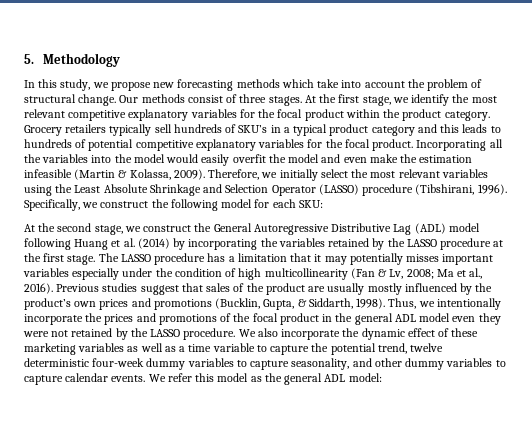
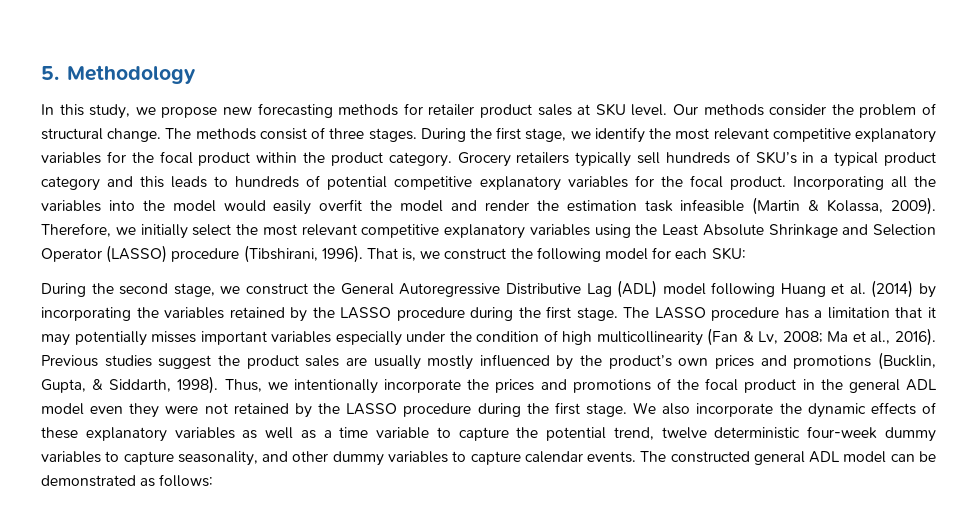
- In this study, we propose new forecasting methods which take into account the problem of structural change.
+ In this study, we propose new forecasting methods for retailer product sales at SKU level. Our methods consider the problem of structural change.
- Our methods consist of three stages.
+ The methods consist of three stages.
- At the first stage, we identify the most relevant competitive explanatory variables for the focal product within the product category.
+ During the first stage, we identify the most relevant competitive explanatory variables for the focal product within the product category.
- Incorporating all the variables into the model would easily overfit the model and even make the estimation infeasible (Martin & Kolassa, 2009).
+ Incorporating all the variables into the model would easily overfit the model and render the estimation task infeasible (Martin & Kolassa, 2009).
- Therefore, we initially select the most relevant variables using the Least Absolute Shrinkage and Selection Operator (LASSO) procedure (Tibshirani, 1996).
+ Therefore, we initially select the most relevant competitive explanatory variables using the Least Absolute Shrinkage and Selection Operator (LASSO) procedure (Tibshirani, 1996).
- Specifically, we construct the following model for each SKU:
+ That is, we construct the following model for each SKU:
- At the second stage, we construct the General Autoregressive Distributive Lag (ADL) model following Huang et al. (2014) by incorporating the variables retained by the LASSO procedure at the first stage.
+ During the second stage, we construct the General Autoregressive Distributive Lag (ADL) model following Huang et al. (2014) by incorporating the variables retained by the LASSO procedure during the first stage.
- Previous studies suggest that sales of the product are usually mostly influenced by the product’s own prices and promotions (Bucklin, Gupta, & Siddarth, 1998).
+ Previous studies suggest the product sales are usually mostly influenced by the product’s own prices and promotions (Bucklin, Gupta, & Siddarth, 1998).
- Thus, we intentionally incorporate the prices and promotions of the focal product in the general ADL model even they were not retained by the LASSO procedure.
+ Thus, we intentionally incorporate the prices and promotions of the focal product in the general ADL model even they were not retained by the LASSO procedure during the first stage.
- We also incorporate the dynamic effect of these marketing variables as well as a time variable to capture the potential trend, twelve deterministic four-week dummy variables to capture seasonality, and other dummy variables to capture calendar events.
+ We also incorporate the dynamic effects of these explanatory variables as well as a time variable to capture the potential trend, twelve deterministic four-week dummy variables to capture seasonality, and other dummy variables to capture calendar events.
- We refer this model as the general ADL model:
+ The constructed general ADL model can be demonstrated as follows:

